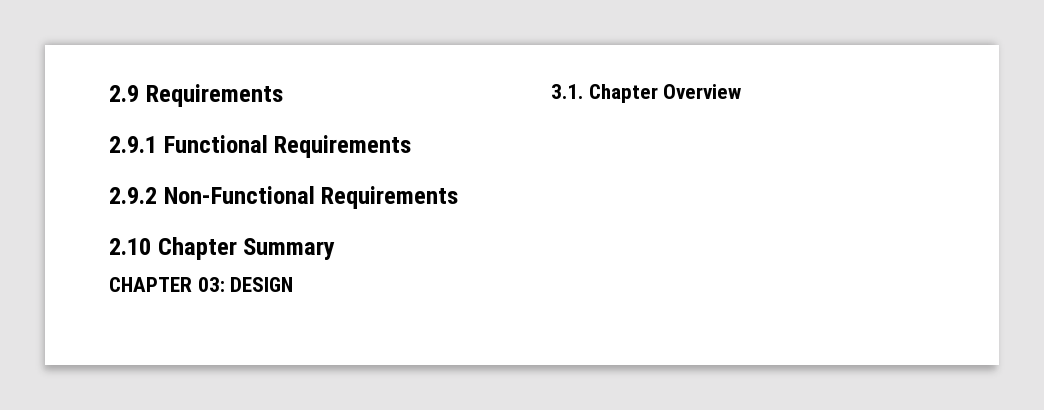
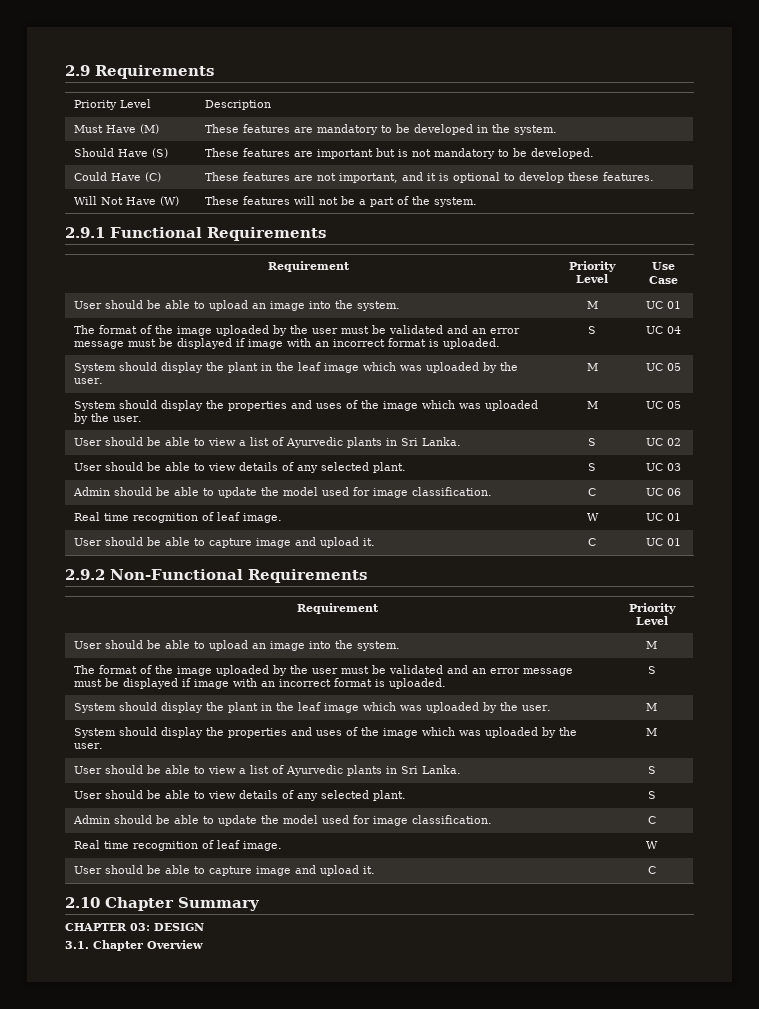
+ Priority Level | Description
+ Must Have (M) | These features are mandatory to be developed in the system.
+ Should Have (S) | These features are important but is not mandatory to be developed.
+ Could Have (C) | These features are not important, and it is optional to develop these features.
+ Will Not Have (W) | These features will not be a part of the system.
  2.9.1 Functional Requirements
+ Requirement | Priority Level | Use Case
+ User should be able to upload an image into the system. | M | UC 01
+ The format of the image uploaded by the user must be validated and an error message must be displayed if image with an incorrect format is uploaded. | S | UC 04
+ System should display the plant in the leaf image which was uploaded by the user. | M | UC 05
+ System should display the properties and uses of the image which was uploaded by the user. | M | UC 05
+ User should be able to view a list of Ayurvedic plants in Sri Lanka. | S | UC 02
+ User should be able to view details of any selected plant. | S | UC 03
+ Admin should be able to update the model used for image classification. | C | UC 06
+ Real time recognition of leaf image. | W | UC 01
+ User should be able to capture image and upload it. | C | UC 01
  2.9.2 Non-Functional Requirements
+ Requirement | Priority Level
+ User should be able to upload an image into the system. | M
+ The format of the image uploaded by the user must be validated and an error message must be displayed if image with an incorrect format is uploaded. | S
+ System should display the plant in the leaf image which was uploaded by the user. | M
+ System should display the properties and uses of the image which was uploaded by the user. | M
+ User should be able to view a list of Ayurvedic plants in Sri Lanka. | S
+ User should be able to view details of any selected plant. | S
+ Admin should be able to update the model used for image classification. | C
+ Real time recognition of leaf image. | W
+ User should be able to capture image and upload it. | C

